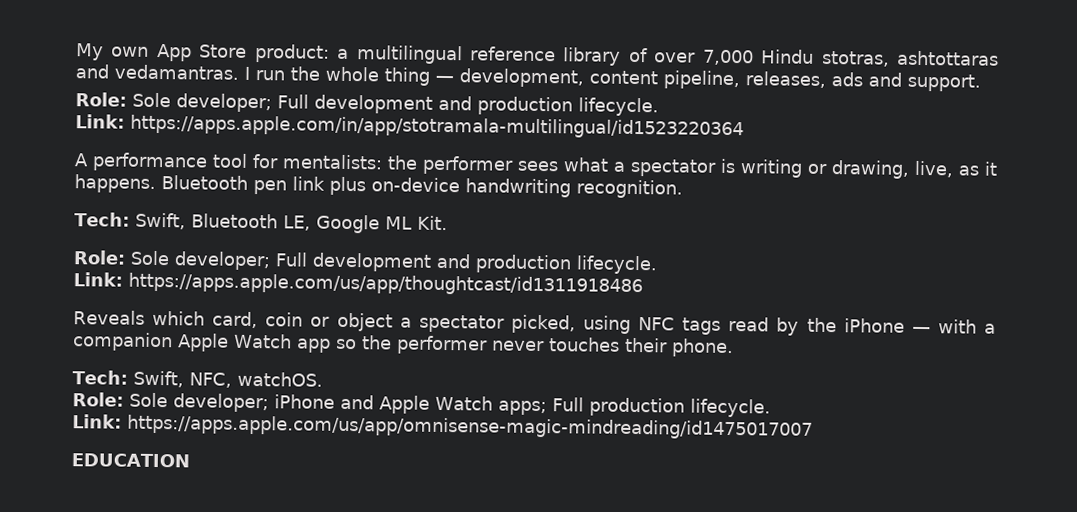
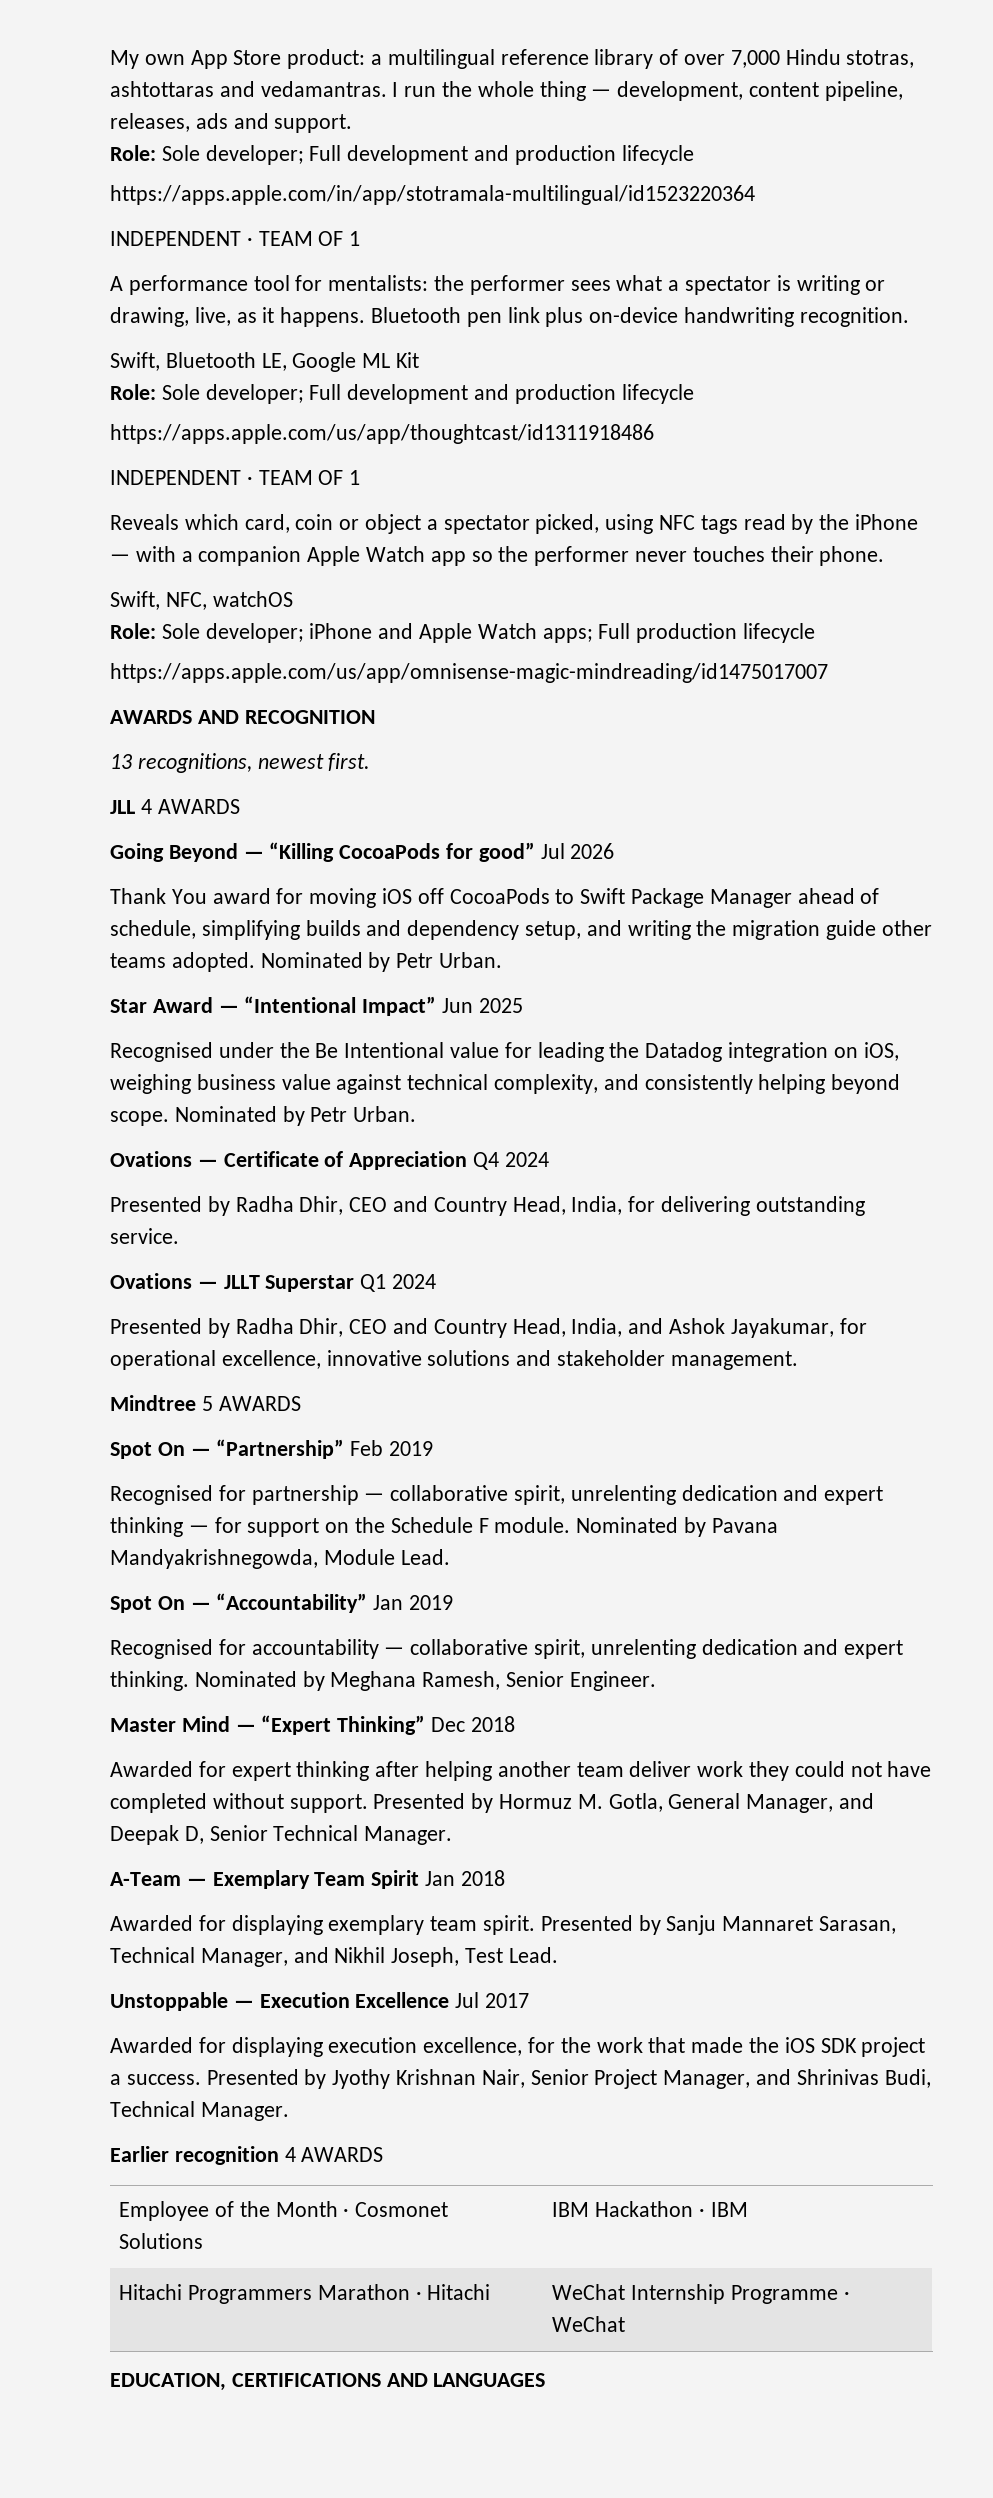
  I run the whole thing — development, content pipeline, releases, ads and support.
- Role: Sole developer; Full development and production lifecycle.
- Link: https://apps.apple.com/in/app/stotramala-multilingual/id1523220364
+ Role: Sole developer; Full development and production lifecycle
+ https://apps.apple.com/in/app/stotramala-multilingual/id1523220364
+ INDEPENDENT · TEAM OF 1
- Tech: Swift, Bluetooth LE, Google ML Kit.
- Role: Sole developer; Full development and production lifecycle.
- Link: https://apps.apple.com/us/app/thoughtcast/id1311918486
+ Swift, Bluetooth LE, Google ML Kit
+ Role: Sole developer; Full development and production lifecycle
+ https://apps.apple.com/us/app/thoughtcast/id1311918486
+ INDEPENDENT · TEAM OF 1
- Tech: Swift, NFC, watchOS.
+ Swift, NFC, watchOS
- Role: Sole developer; iPhone and Apple Watch apps; Full production lifecycle.
- Link: https://apps.apple.com/us/app/omnisense-magic-mindreading/id1475017007
+ Role: Sole developer; iPhone and Apple Watch apps; Full production lifecycle
+ https://apps.apple.com/us/app/omnisense-magic-mindreading/id1475017007
- EDUCATION
+ AWARDS AND RECOGNITION
+ 13 recognitions, newest first.
+ JLL 4 AWARDS
+ Going Beyond — “Killing CocoaPods for good” Jul 2026
+ Thank You award for moving iOS off CocoaPods to Swift Package Manager ahead of schedule, simplifying builds and dependency setup, and writing the migration guide other teams adopted. Nominated by Petr Urban.
+ Star Award — “Intentional Impact” Jun 2025
+ Recognised under the Be Intentional value for leading the Datadog integration on iOS, weighing business value against technical complexity, and consistently helping beyond scope. Nominated by Petr Urban.
+ Ovations — Certificate of Appreciation Q4 2024
+ Presented by Radha Dhir, CEO and Country Head, India, for delivering outstanding service.
+ Ovations — JLLT Superstar Q1 2024
+ Presented by Radha Dhir, CEO and Country Head, India, and Ashok Jayakumar, for operational excellence, innovative solutions and stakeholder management.
+ Mindtree 5 AWARDS
+ Spot On — “Partnership” Feb 2019
+ Recognised for partnership — collaborative spirit, unrelenting dedication and expert thinking — for support on the Schedule F module. Nominated by Pavana Mandyakrishnegowda, Module Lead.
+ Spot On — “Accountability” Jan 2019
+ Recognised for accountability — collaborative spirit, unrelenting dedication and expert thinking. Nominated by Meghana Ramesh, Senior Engineer.
+ Master Mind — “Expert Thinking” Dec 2018
+ Awarded for expert thinking after helping another team deliver work they could not have completed without support. Presented by Hormuz M. Gotla, General Manager, and Deepak D, Senior Technical Manager.
+ A-Team — Exemplary Team Spirit Jan 2018
+ Awarded for displaying exemplary team spirit. Presented by Sanju Mannaret Sarasan, Technical Manager, and Nikhil Joseph, Test Lead.
+ Unstoppable — Execution Excellence Jul 2017
+ Awarded for displaying execution excellence, for the work that made the iOS SDK project a success. Presented by Jyothy Krishnan Nair, Senior Project Manager, and Shrinivas Budi, Technical Manager.
+ Earlier recognition 4 AWARDS
+ Employee of the Month · Cosmonet Solutions | IBM Hackathon · IBM
+ Hitachi Programmers Marathon · Hitachi | WeChat Internship Programme · WeChat
+ EDUCATION, CERTIFICATIONS AND LANGUAGES

